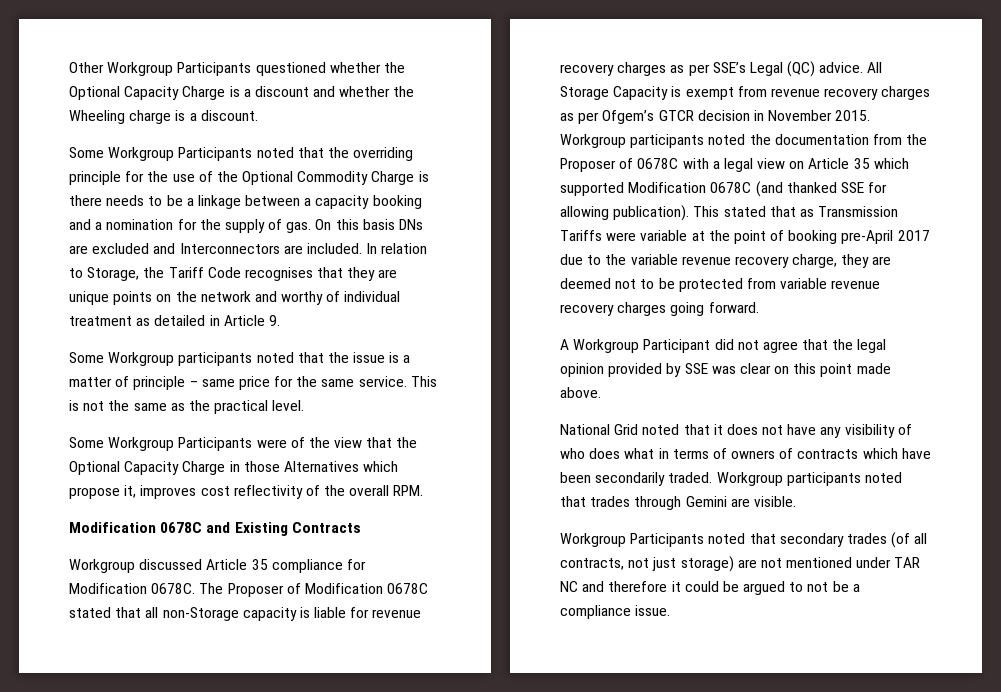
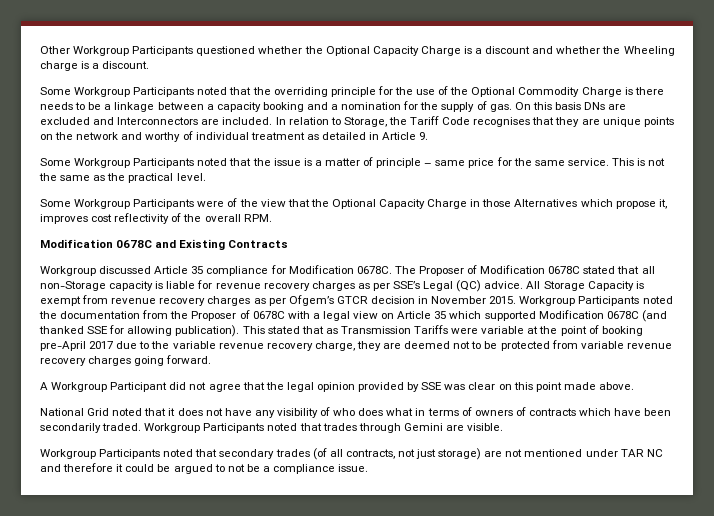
- Some Workgroup participants noted that the issue is a matter of principle – same price for the same service.
+ Some Workgroup Participants noted that the issue is a matter of principle – same price for the same service.
- Workgroup participants noted the documentation from the Proposer of 0678C with a legal view on Article 35 which supported Modification 0678C (and thanked SSE for allowing publication).
+ Workgroup Participants noted the documentation from the Proposer of 0678C with a legal view on Article 35 which supported Modification 0678C (and thanked SSE for allowing publication).
- Workgroup participants noted that trades through Gemini are visible.
+ Workgroup Participants noted that trades through Gemini are visible.

